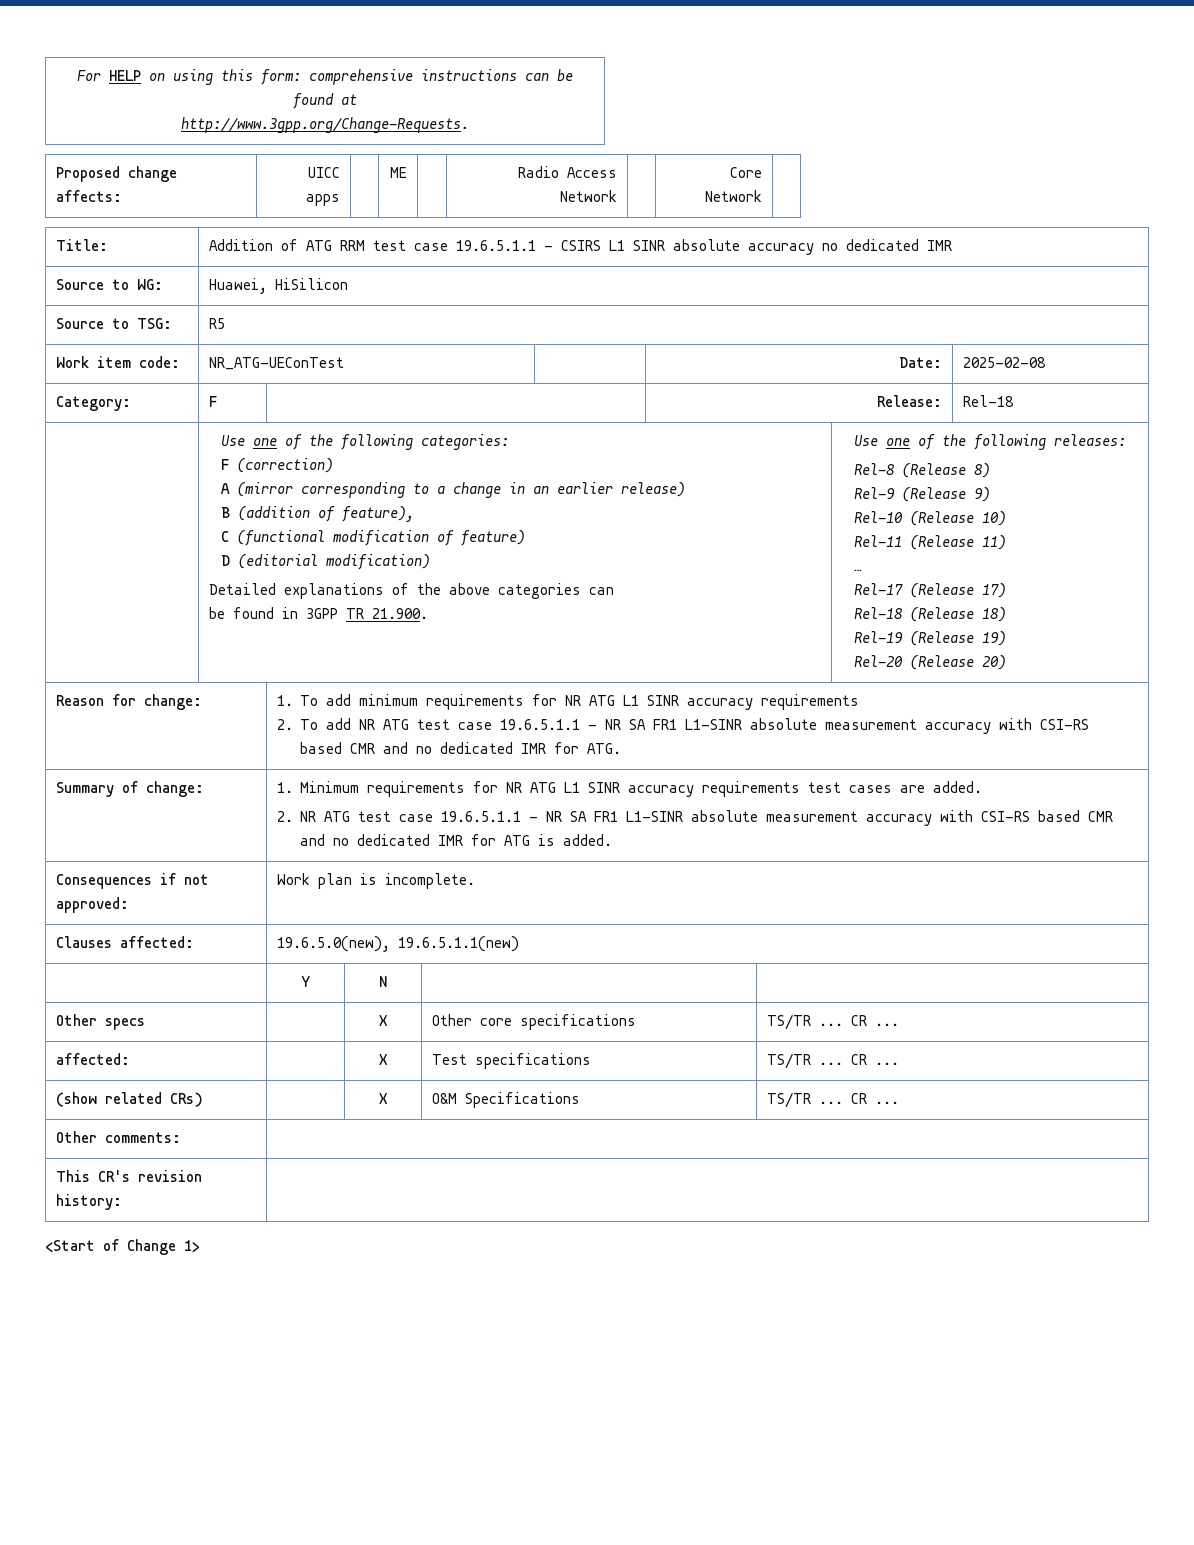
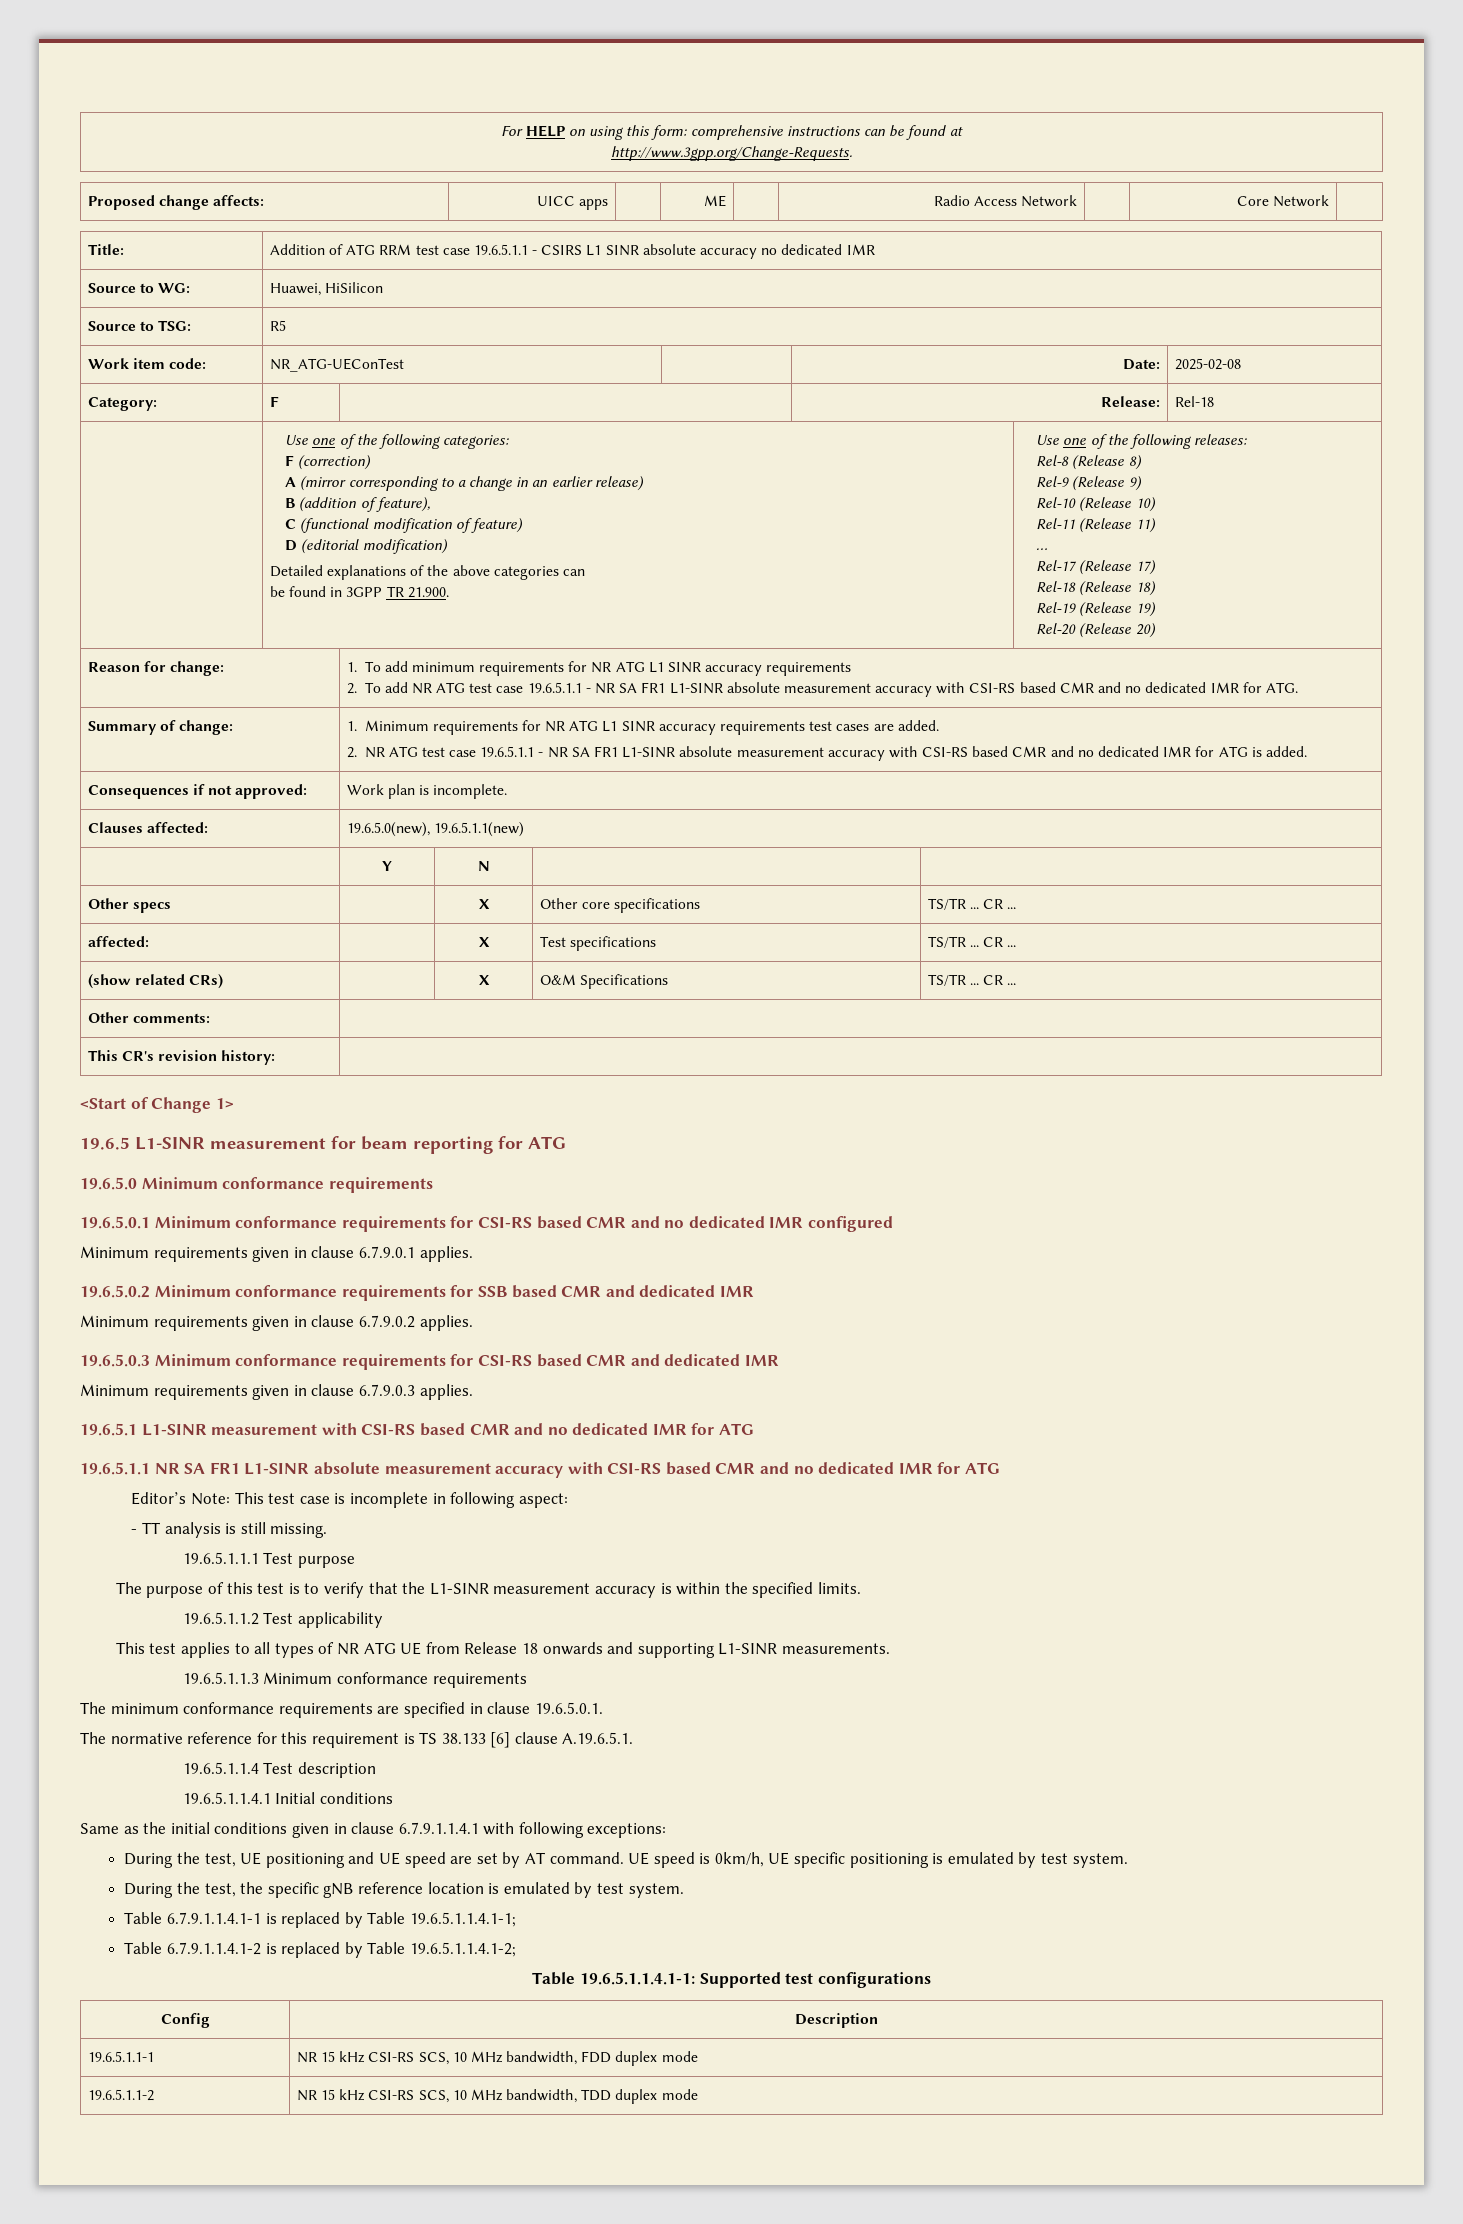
+ 19.6.5 L1-SINR measurement for beam reporting for ATG
+ 19.6.5.0 Minimum conformance requirements
+ 19.6.5.0.1 Minimum conformance requirements for CSI-RS based CMR and no dedicated IMR configured
+ Minimum requirements given in clause 6.7.9.0.1 applies.
+ 19.6.5.0.2 Minimum conformance requirements for SSB based CMR and dedicated IMR
+ Minimum requirements given in clause 6.7.9.0.2 applies.
+ 19.6.5.0.3 Minimum conformance requirements for CSI-RS based CMR and dedicated IMR
+ Minimum requirements given in clause 6.7.9.0.3 applies.
+ 19.6.5.1 L1-SINR measurement with CSI-RS based CMR and no dedicated IMR for ATG
+ 19.6.5.1.1 NR SA FR1 L1-SINR absolute measurement accuracy with CSI-RS based CMR and no dedicated IMR for ATG
+ Editor’s Note: This test case is incomplete in following aspect:
+ - TT analysis is still missing.
+ 19.6.5.1.1.1 Test purpose
+ The purpose of this test is to verify that the L1-SINR measurement accuracy is within the specified limits.
+ 19.6.5.1.1.2 Test applicability
+ This test applies to all types of NR ATG UE from Release 18 onwards and supporting L1-SINR measurements.
+ 19.6.5.1.1.3 Minimum conformance requirements
+ The minimum conformance requirements are specified in clause 19.6.5.0.1.
+ The normative reference for this requirement is TS 38.133 [6] clause A.19.6.5.1.
+ 19.6.5.1.1.4 Test description
+ 19.6.5.1.1.4.1 Initial conditions
+ Same as the initial conditions given in clause 6.7.9.1.1.4.1 with following exceptions:
+ During the test, UE positioning and UE speed are set by AT command. UE speed is 0km/h, UE specific positioning is emulated by test system.
+ During the test, the specific gNB reference location is emulated by test system.
+ Table 6.7.9.1.1.4.1-1 is replaced by Table 19.6.5.1.1.4.1-1;
+ Table 6.7.9.1.1.4.1-2 is replaced by Table 19.6.5.1.1.4.1-2;
+ Table 19.6.5.1.1.4.1-1: Supported test configurations
+ Config | Description
+ 19.6.5.1.1-1 | NR 15 kHz CSI-RS SCS, 10 MHz bandwidth, FDD duplex mode
+ 19.6.5.1.1-2 | NR 15 kHz CSI-RS SCS, 10 MHz bandwidth, TDD duplex mode

